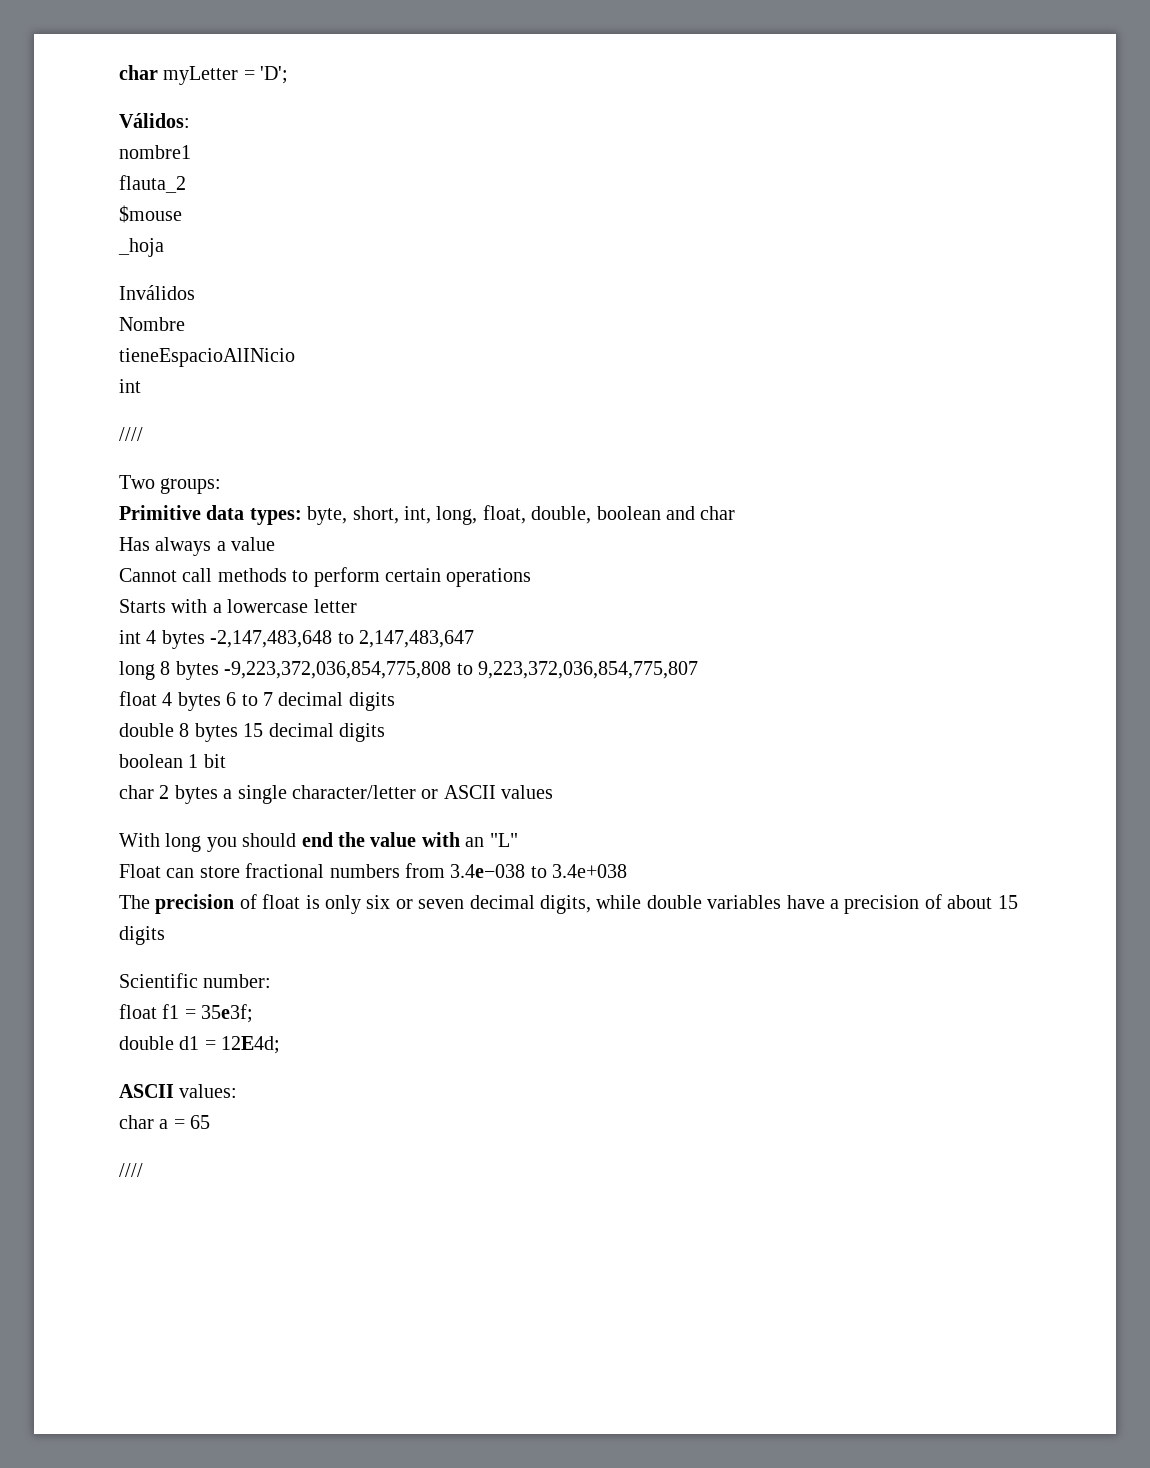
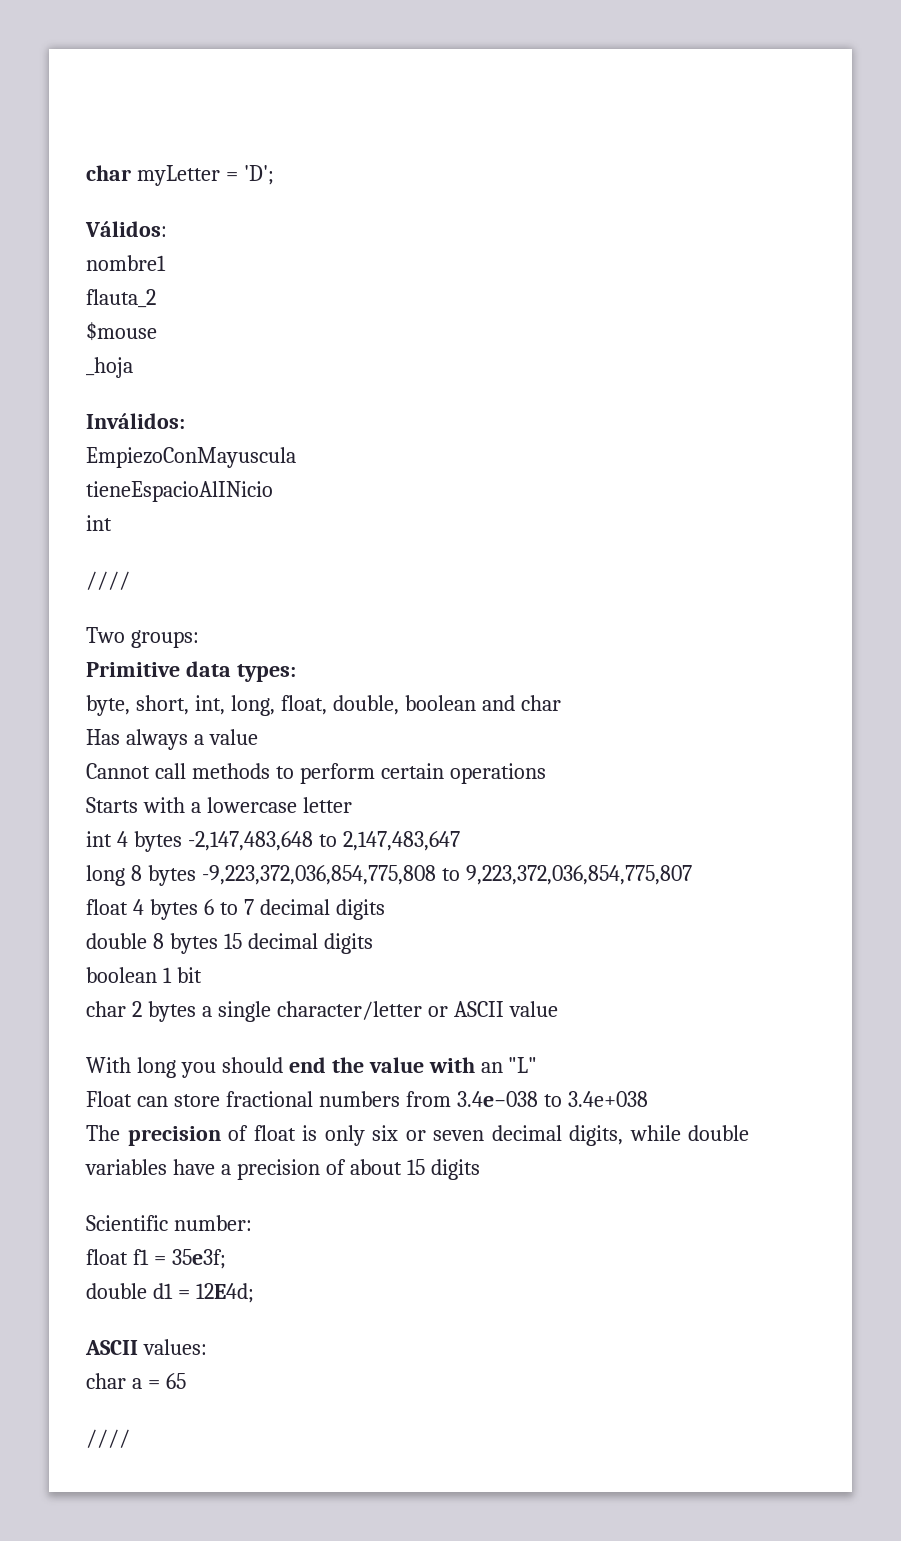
- Inválidos
- Nombre
+ Inválidos:
+ EmpiezoConMayuscula
- Primitive data types: byte, short, int, long, float, double, boolean and char
+ Primitive data types:
+ byte, short, int, long, float, double, boolean and char
- char 2 bytes a single character/letter or ASCII values
+ char 2 bytes a single character/letter or ASCII value

